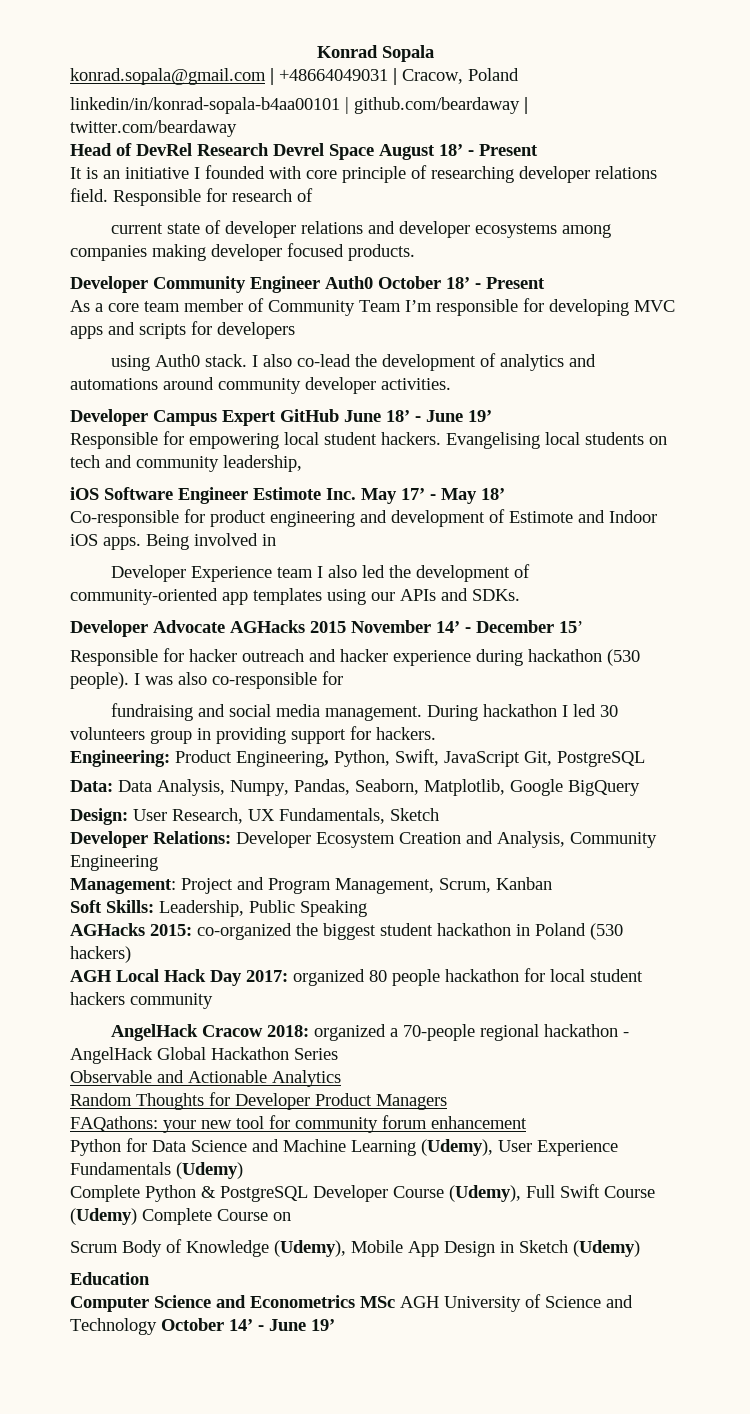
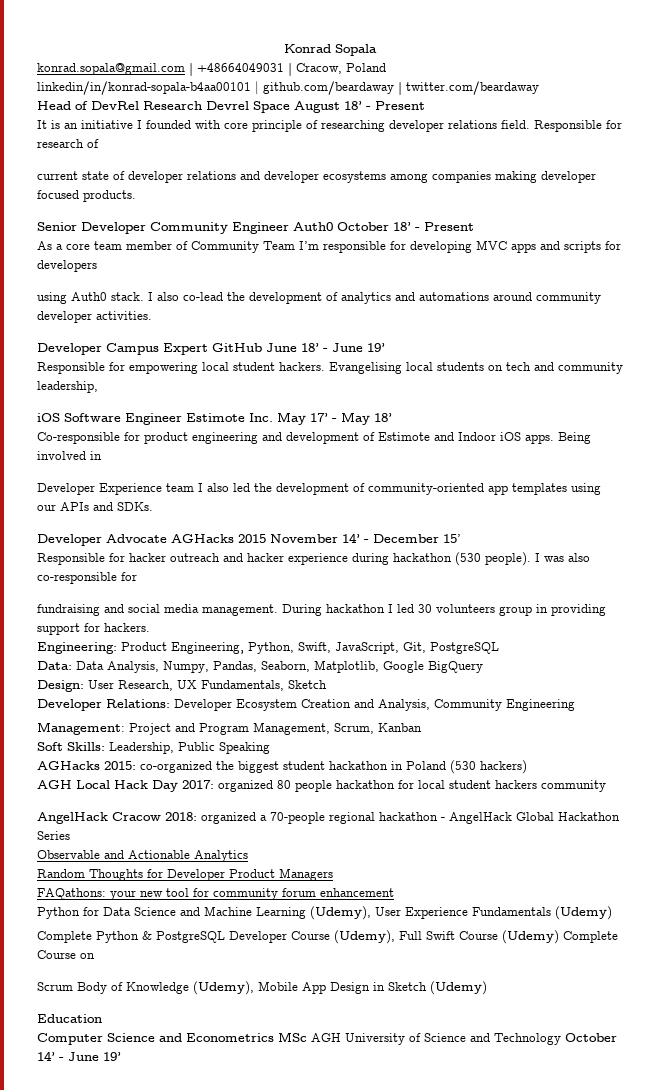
- Developer Community Engineer Auth0 October 18’ - Present
+ Senior Developer Community Engineer Auth0 October 18’ - Present
- Engineering: Product Engineering, Python, Swift, JavaScript Git, PostgreSQL
+ Engineering: Product Engineering, Python, Swift, JavaScript, Git, PostgreSQL

